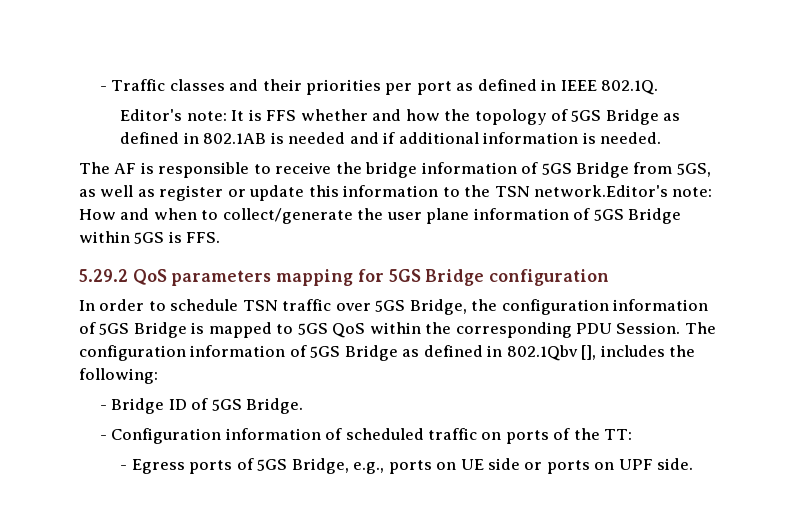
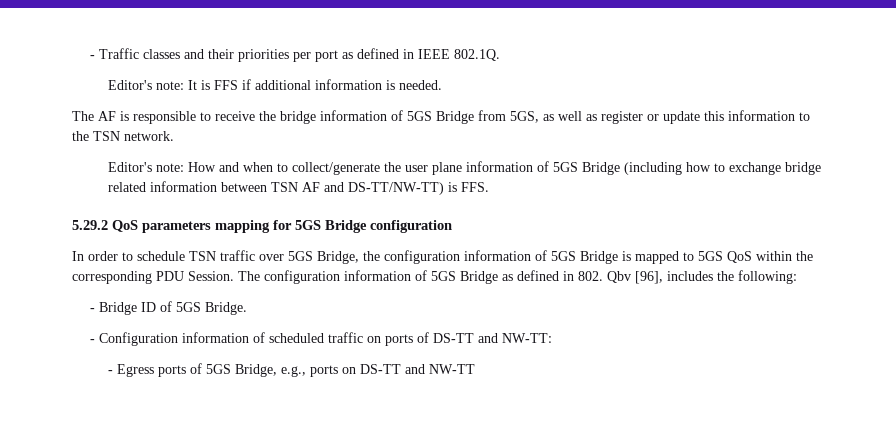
- Editor's note: It is FFS whether and how the topology of 5GS Bridge as defined in 802.1AB is needed and if additional information is needed.
+ Editor's note: It is FFS if additional information is needed.
- The AF is responsible to receive the bridge information of 5GS Bridge from 5GS, as well as register or update this information to the TSN network.Editor's note: How and when to collect/generate the user plane information of 5GS Bridge within 5GS is FFS.
+ The AF is responsible to receive the bridge information of 5GS Bridge from 5GS, as well as register or update this information to the TSN network.
+ Editor's note: How and when to collect/generate the user plane information of 5GS Bridge (including how to exchange bridge related information between TSN AF and DS-TT/NW-TT) is FFS.
- The configuration information of 5GS Bridge as defined in 802.1Qbv [], includes the following:
+ The configuration information of 5GS Bridge as defined in 802. Qbv [96], includes the following:
- - Configuration information of scheduled traffic on ports of the TT:
+ - Configuration information of scheduled traffic on ports of DS-TT and NW-TT:
- - Egress ports of 5GS Bridge, e.g., ports on UE side or ports on UPF side.
+ - Egress ports of 5GS Bridge, e.g., ports on DS-TT and NW-TT

